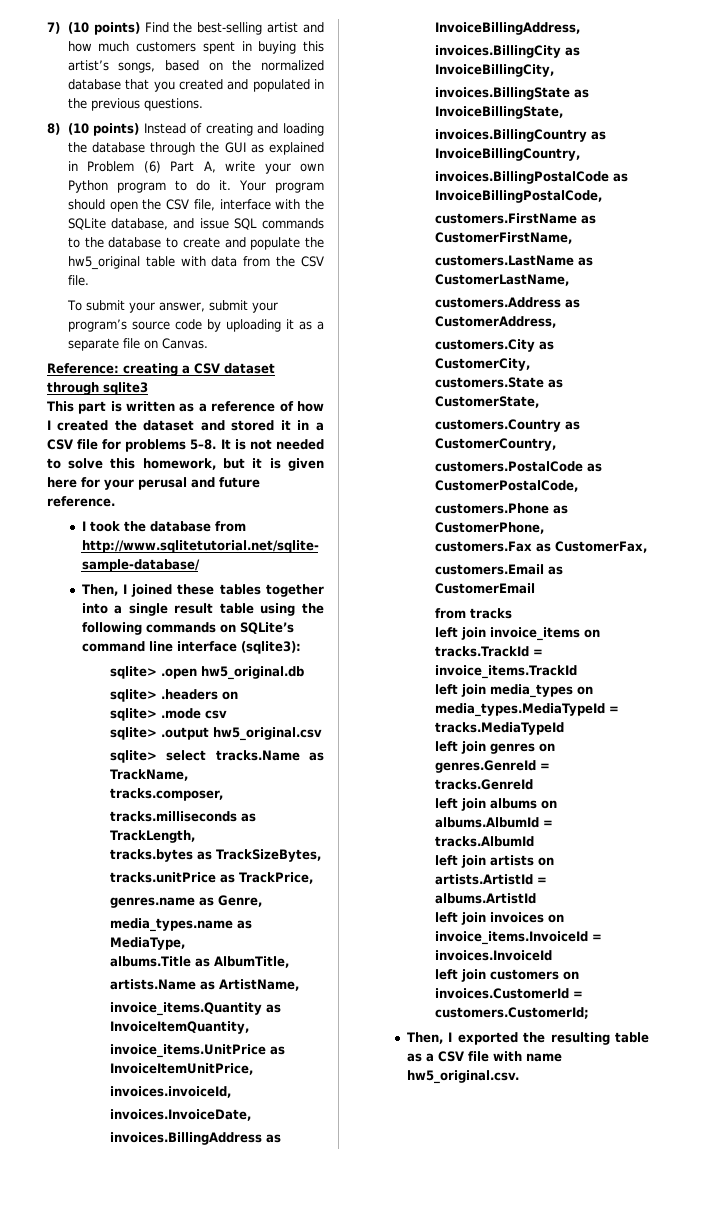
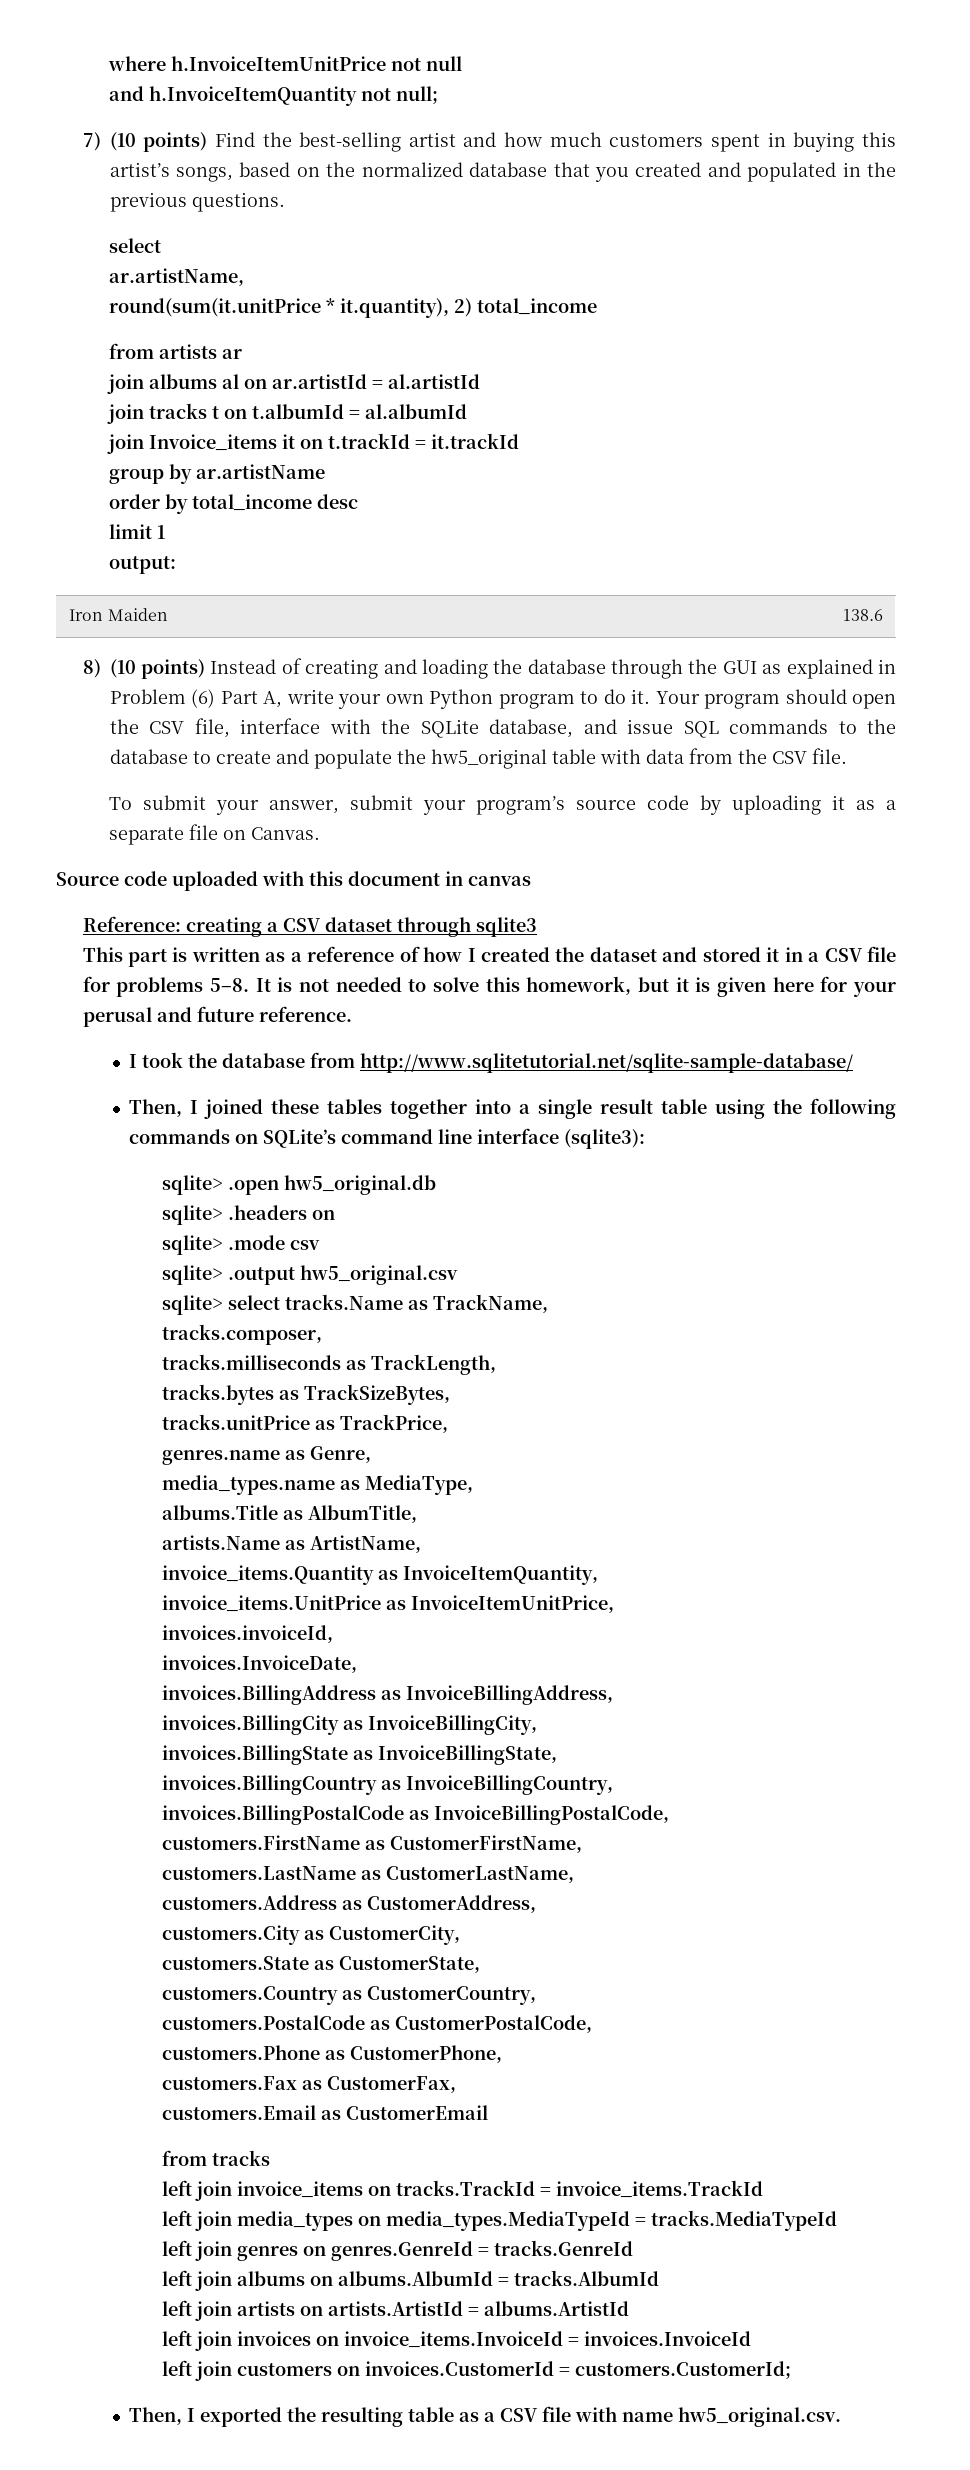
+ where h.InvoiceItemUnitPrice not null
+ and h.InvoiceItemQuantity not null;
  7) (10 points) Find the best-selling artist and how much customers spent in buying this artist’s songs, based on the normalized database that you created and populated in the previous questions.
+ select
+ ar.artistName,
+ round(sum(it.unitPrice * it.quantity), 2) total_income
+ from artists ar
+ join albums al on ar.artistId = al.artistId
+ join tracks t on t.albumId = al.albumId
+ join Invoice_items it on t.trackId = it.trackId
+ group by ar.artistName
+ order by total_income desc
+ limit 1
+ output:
+ Iron Maiden | 138.6
+ Source code uploaded with this document in canvas

